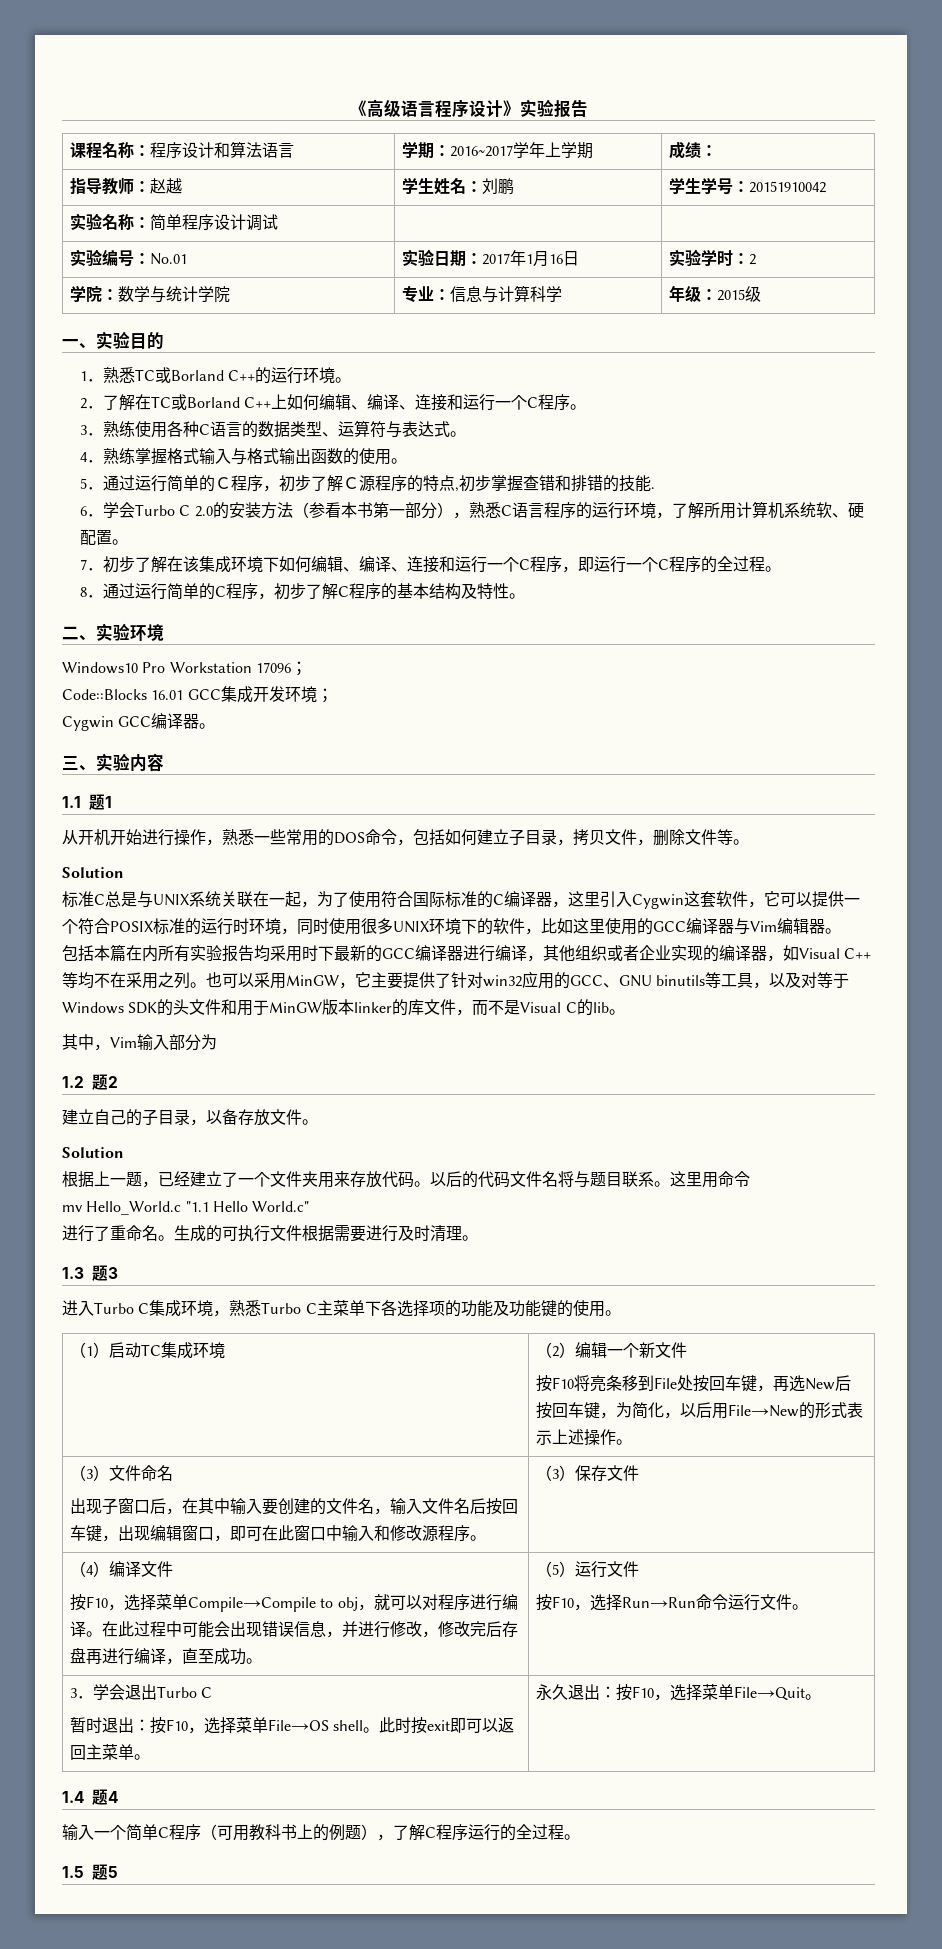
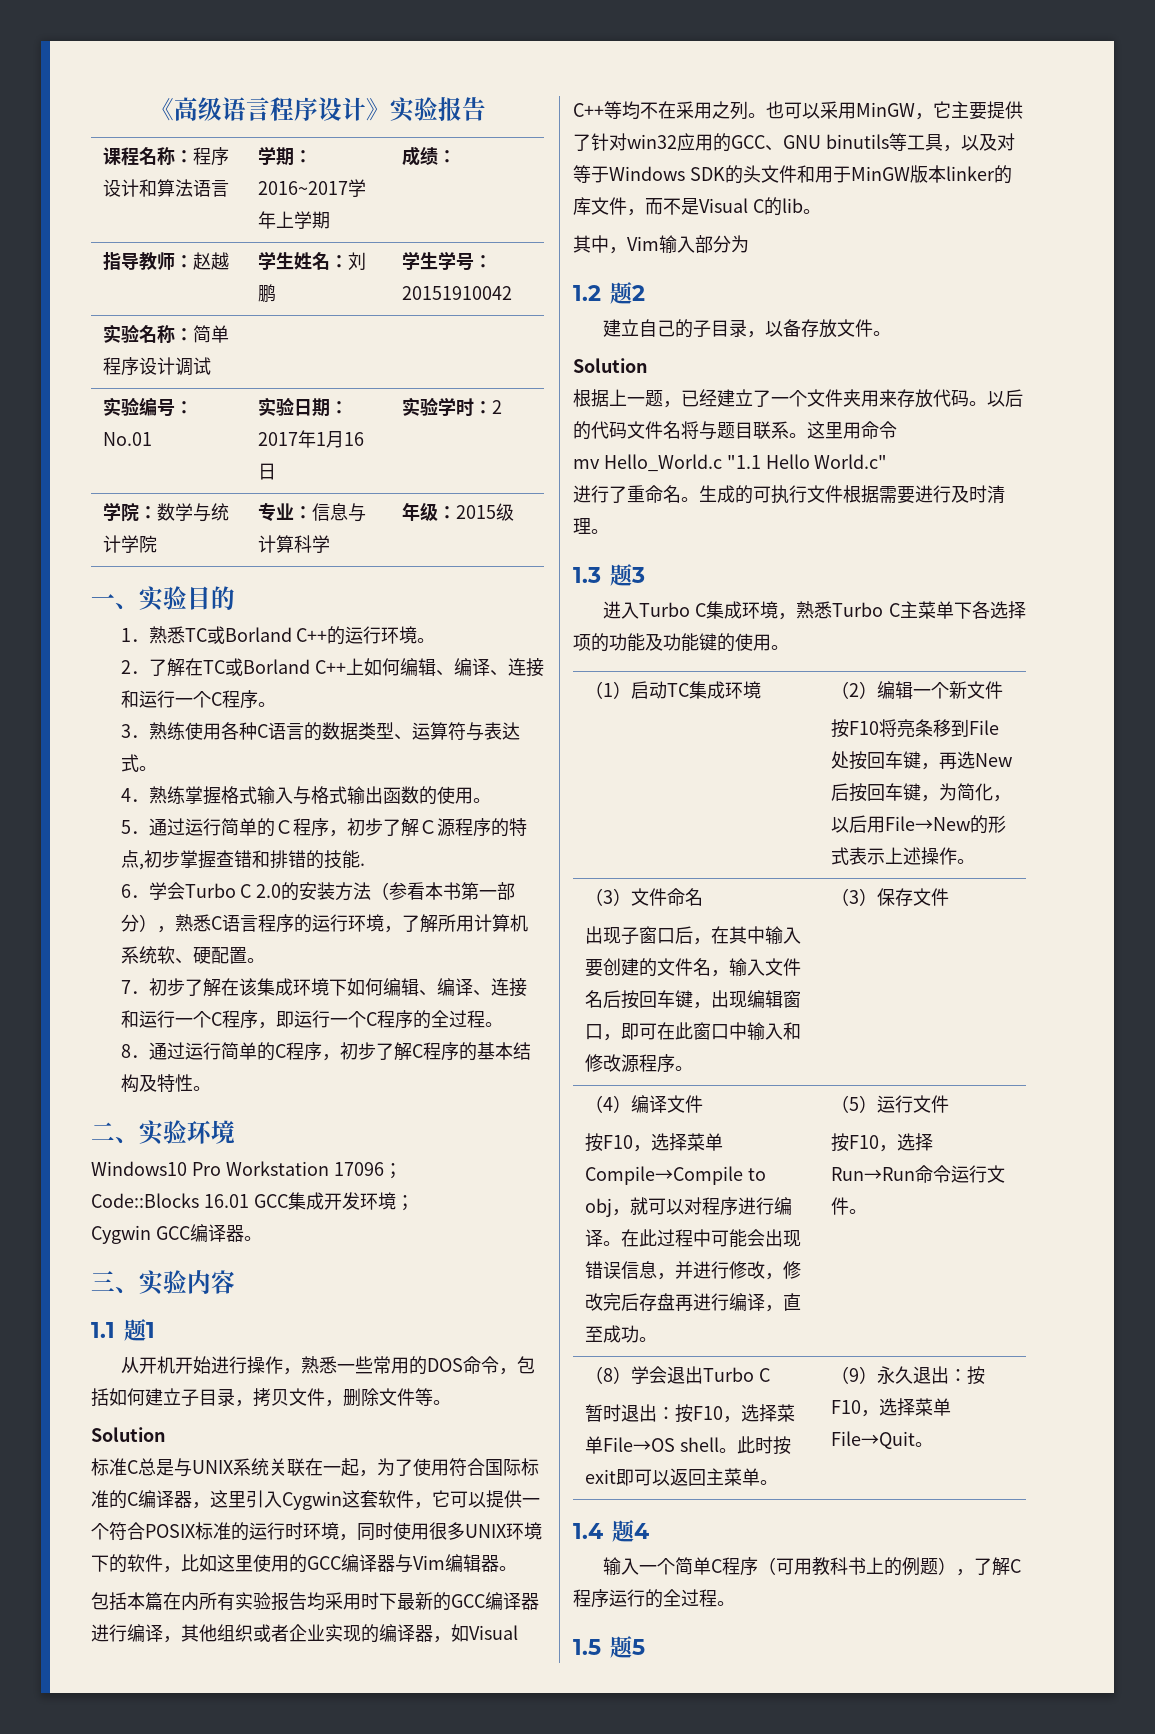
- 3．学会退出Turbo C
- 暂时退出：按F10，选择菜单File→OS shell。此时按exit即可以返回主菜单。 | 永久退出：按F10，选择菜单File→Quit。
+ （8）学会退出Turbo C
+ 暂时退出：按F10，选择菜单File→OS shell。此时按exit即可以返回主菜单。 | （9）永久退出：按F10，选择菜单File→Quit。

